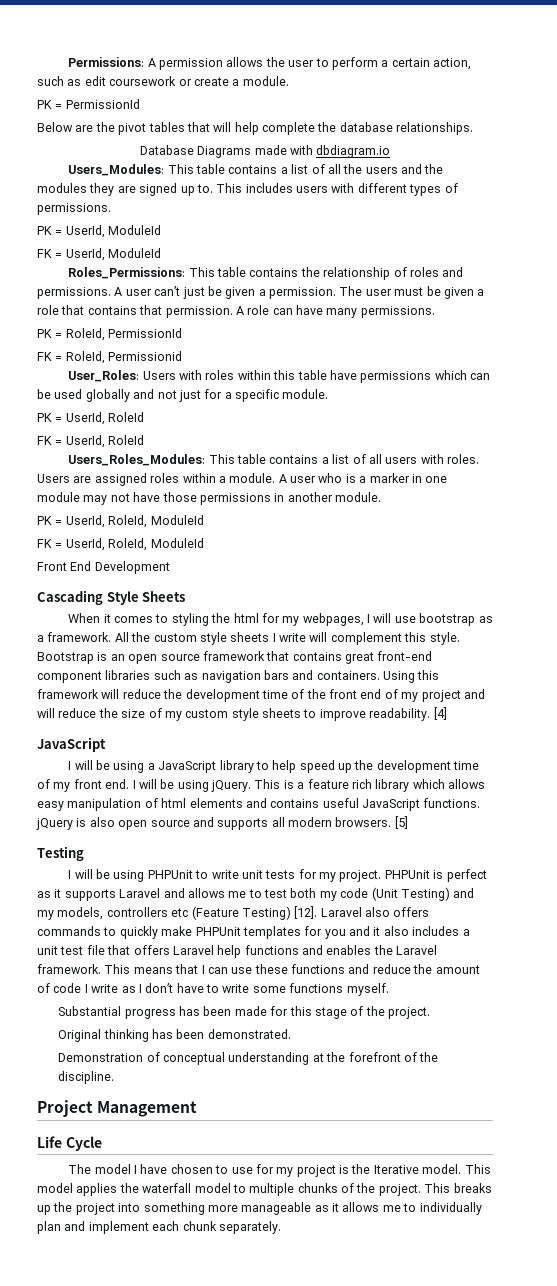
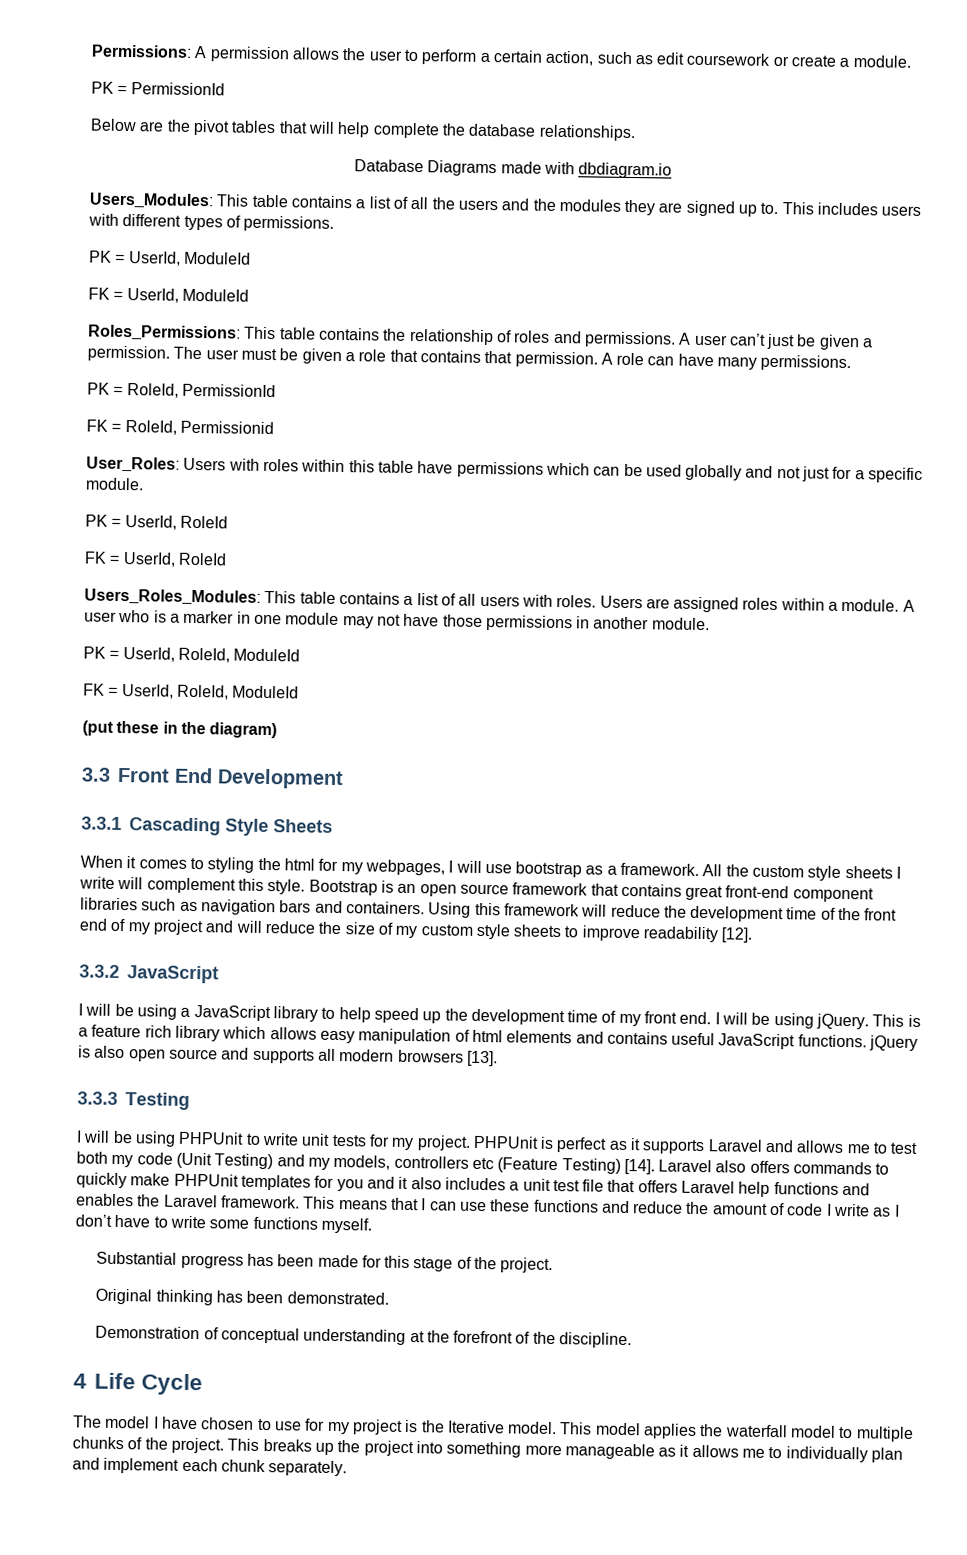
- Front End Development
+ (put these in the diagram)
+ 3.3 Front End Development
- Cascading Style Sheets
+ 3.3.1 Cascading Style Sheets
- Using this framework will reduce the development time of the front end of my project and will reduce the size of my custom style sheets to improve readability. [4]
- JavaScript
+ Using this framework will reduce the development time of the front end of my project and will reduce the size of my custom style sheets to improve readability [12].
+ 3.3.2 JavaScript
- This is a feature rich library which allows easy manipulation of html elements and contains useful JavaScript functions. jQuery is also open source and supports all modern browsers. [5]
- Testing
+ This is a feature rich library which allows easy manipulation of html elements and contains useful JavaScript functions. jQuery is also open source and supports all modern browsers [13].
+ 3.3.3 Testing
- PHPUnit is perfect as it supports Laravel and allows me to test both my code (Unit Testing) and my models, controllers etc (Feature Testing) [12].
+ PHPUnit is perfect as it supports Laravel and allows me to test both my code (Unit Testing) and my models, controllers etc (Feature Testing) [14].
- Project Management
- Life Cycle
+ 4 Life Cycle

